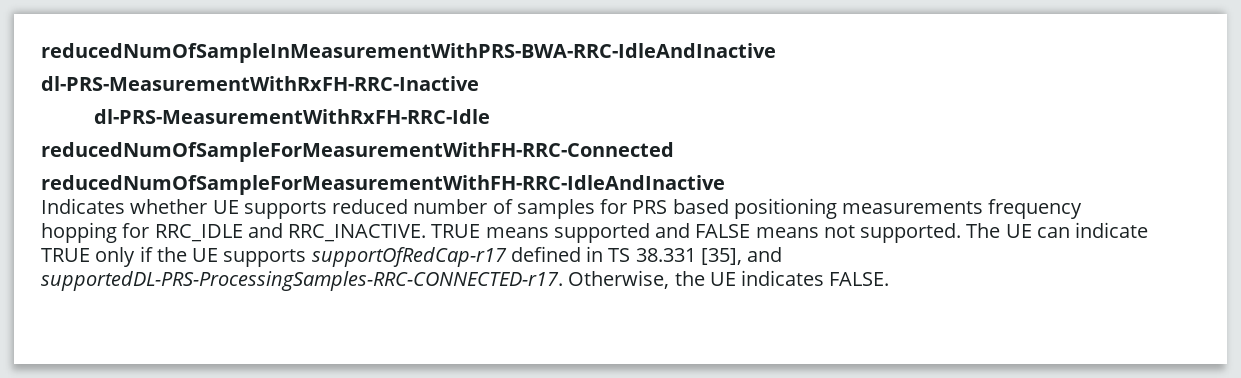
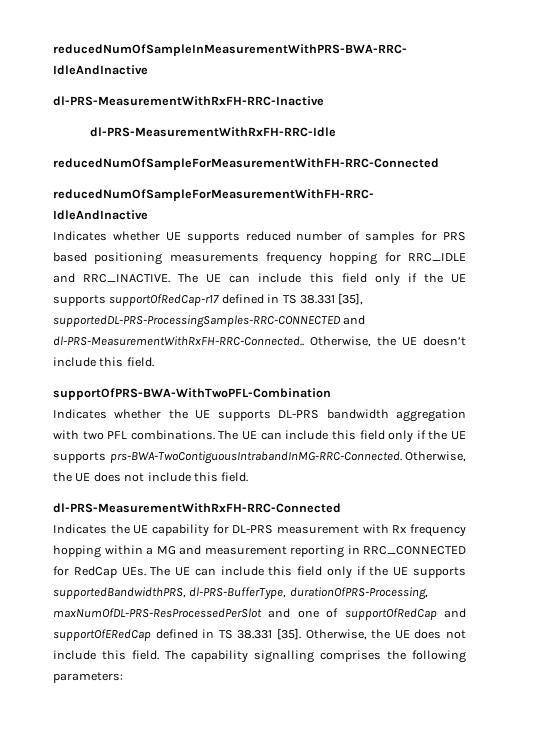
- TRUE means supported and FALSE means not supported. The UE can indicate TRUE only if the UE supports supportOfRedCap-r17 defined in TS 38.331 [35], and supportedDL-PRS-ProcessingSamples-RRC-CONNECTED-r17. Otherwise, the UE indicates FALSE.
+ The UE can include this field only if the UE supports supportOfRedCap-r17 defined in TS 38.331 [35], supportedDL-PRS-ProcessingSamples-RRC-CONNECTED and dl-PRS-MeasurementWithRxFH-RRC-Connected.. Otherwise, the UE doesn’t include this field.
+ supportOfPRS-BWA-WithTwoPFL-Combination
+ Indicates whether the UE supports DL-PRS bandwidth aggregation with two PFL combinations. The UE can include this field only if the UE supports prs-BWA-TwoContiguousIntrabandInMG-RRC-Connected. Otherwise, the UE does not include this field.
+ dl-PRS-MeasurementWithRxFH-RRC-Connected
+ Indicates the UE capability for DL-PRS measurement with Rx frequency hopping within a MG and measurement reporting in RRC_CONNECTED for RedCap UEs. The UE can include this field only if the UE supports supportedBandwidthPRS, dl-PRS-BufferType, durationOfPRS-Processing, maxNumOfDL-PRS-ResProcessedPerSlot and one of supportOfRedCap and supportOfERedCap defined in TS 38.331 [35]. Otherwise, the UE does not include this field. The capability signalling comprises the following parameters:

